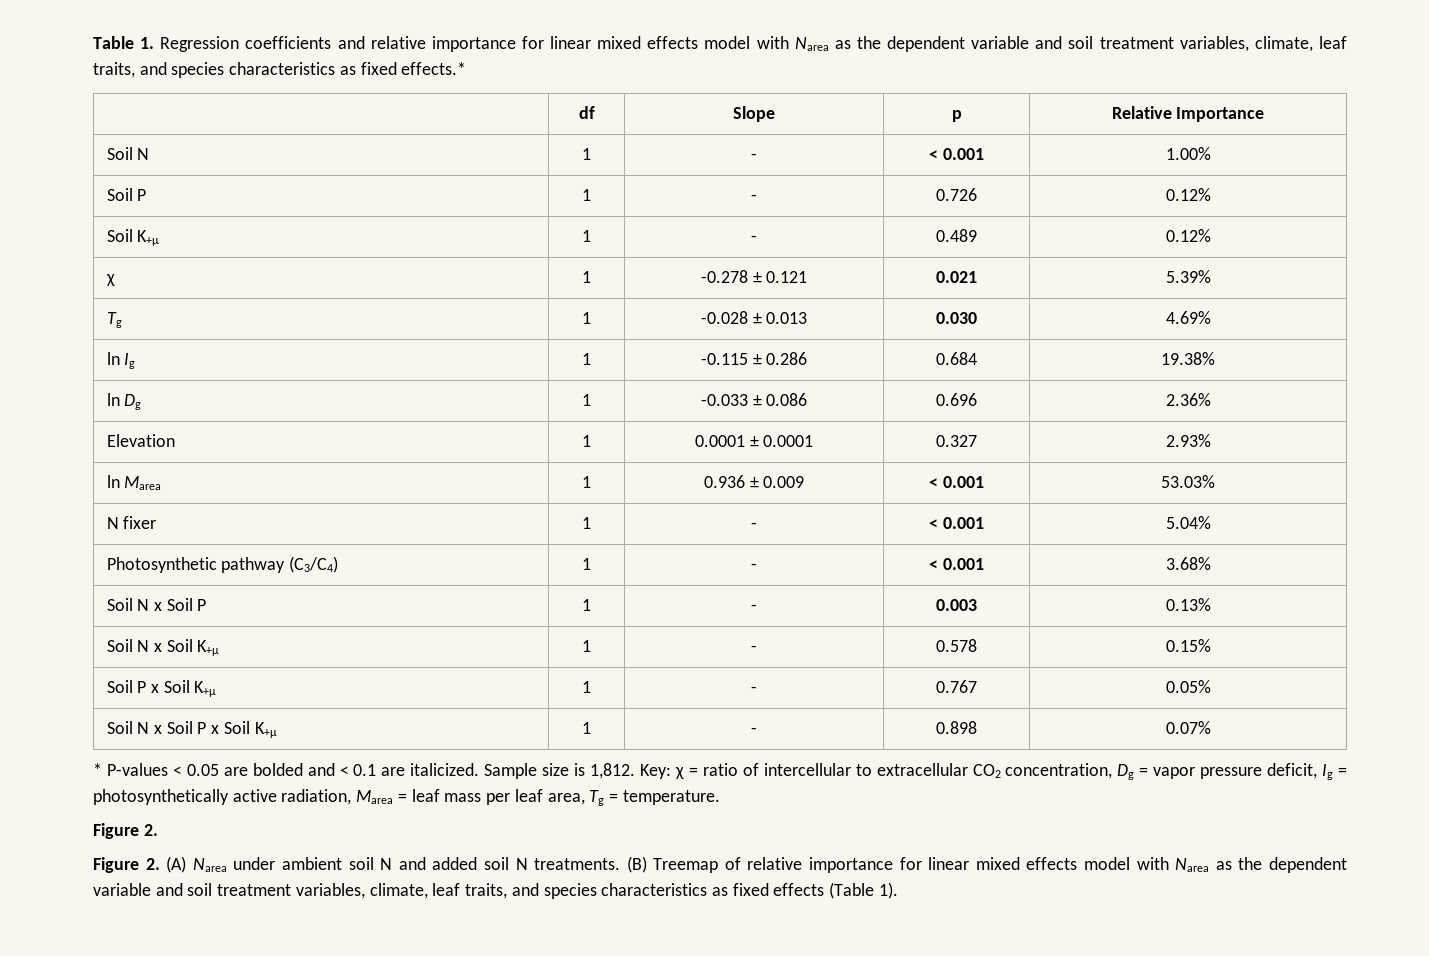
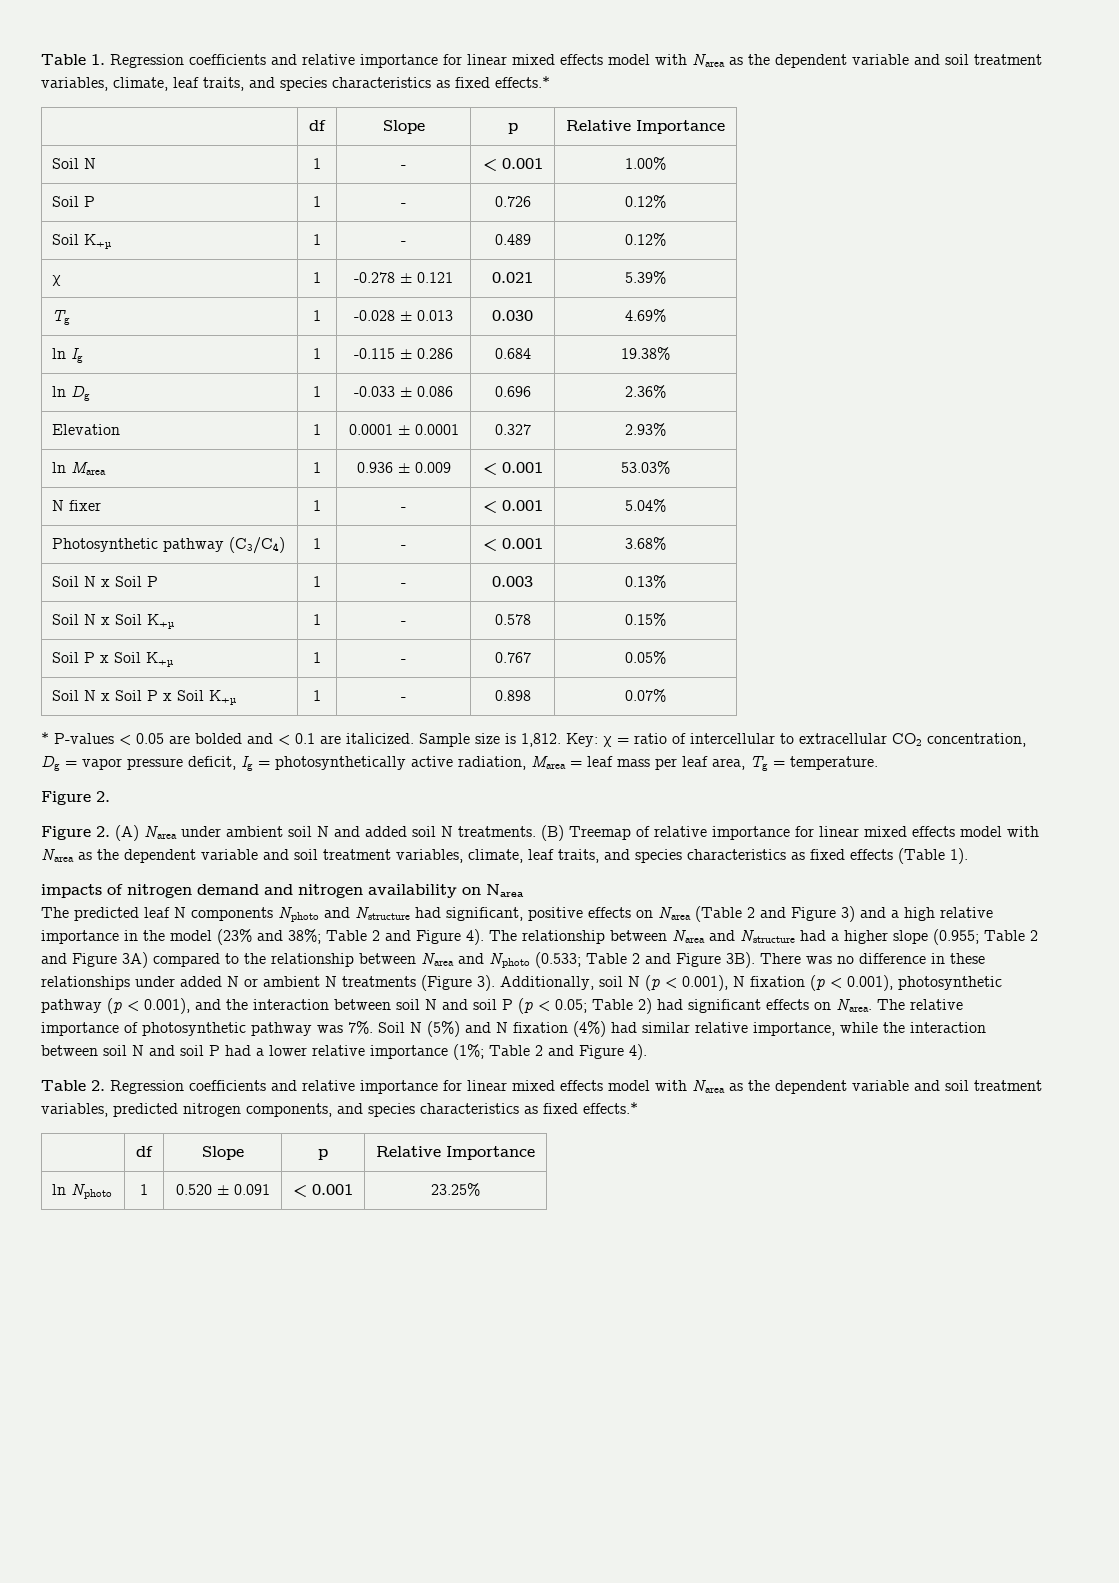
+ impacts of nitrogen demand and nitrogen availability on Narea
+ The predicted leaf N components Nphoto and Nstructure had significant, positive effects on Narea (Table 2 and Figure 3) and a high relative importance in the model (23% and 38%; Table 2 and Figure 4). The relationship between Narea and Nstructure had a higher slope (0.955; Table 2 and Figure 3A) compared to the relationship between Narea and Nphoto (0.533; Table 2 and Figure 3B). There was no difference in these relationships under added N or ambient N treatments (Figure 3). Additionally, soil N (p < 0.001), N fixation (p < 0.001), photosynthetic pathway (p < 0.001), and the interaction between soil N and soil P (p < 0.05; Table 2) had significant effects on Narea. The relative importance of photosynthetic pathway was 7%. Soil N (5%) and N fixation (4%) had similar relative importance, while the interaction between soil N and soil P had a lower relative importance (1%; Table 2 and Figure 4).
+ Table 2. Regression coefficients and relative importance for linear mixed effects model with Narea as the dependent variable and soil treatment variables, predicted nitrogen components, and species characteristics as fixed effects.*
+ | df | Slope | p | Relative Importance
+ ln Nphoto | 1 | 0.520 ± 0.091 | < 0.001 | 23.25%

